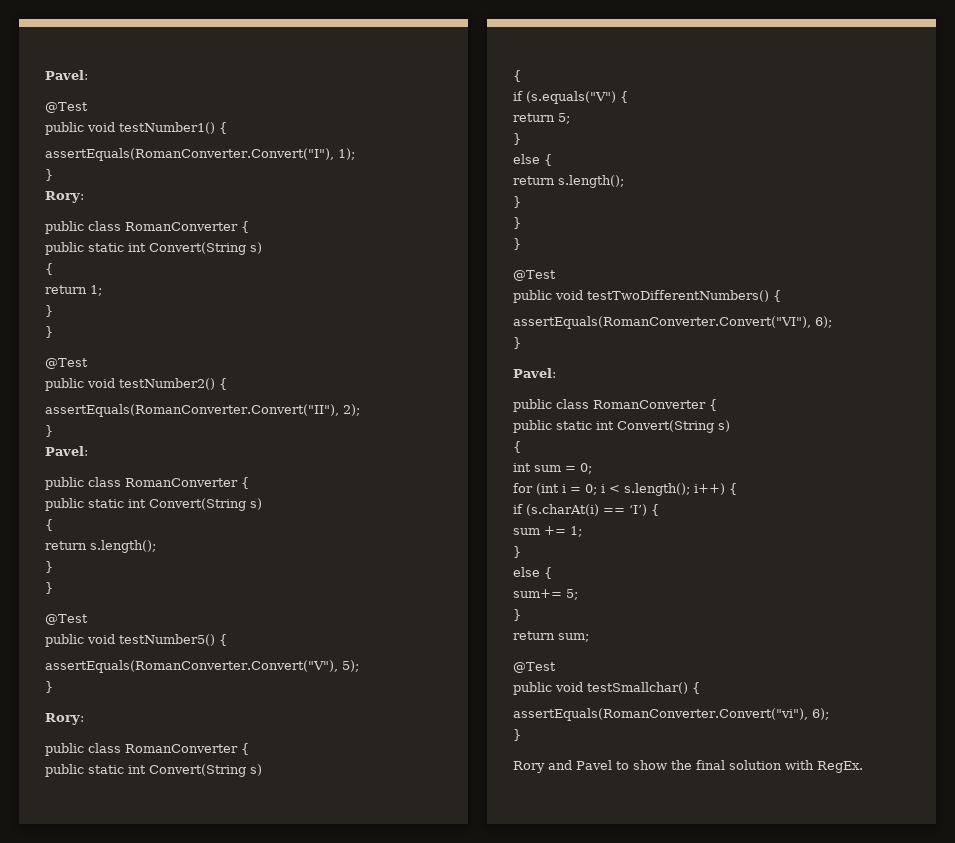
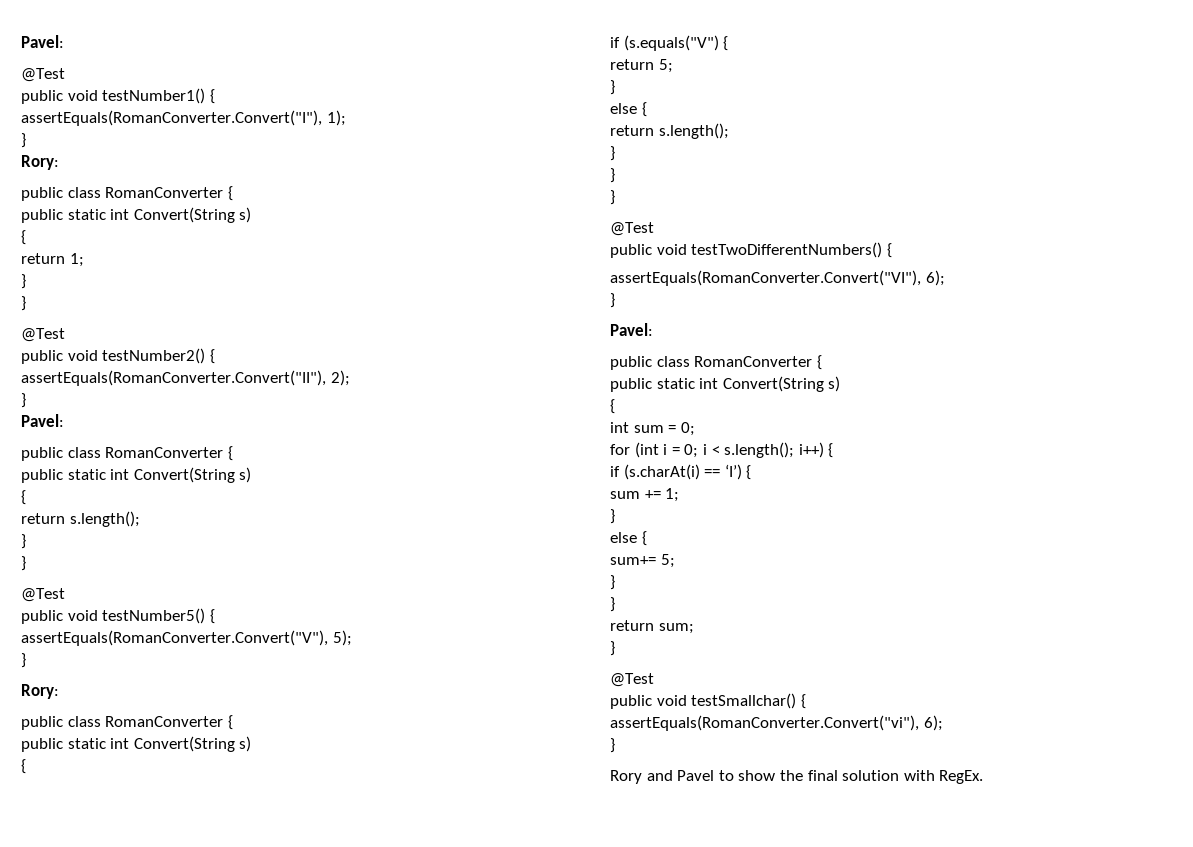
  sum+= 5;
+ }
  return sum;
+ }

